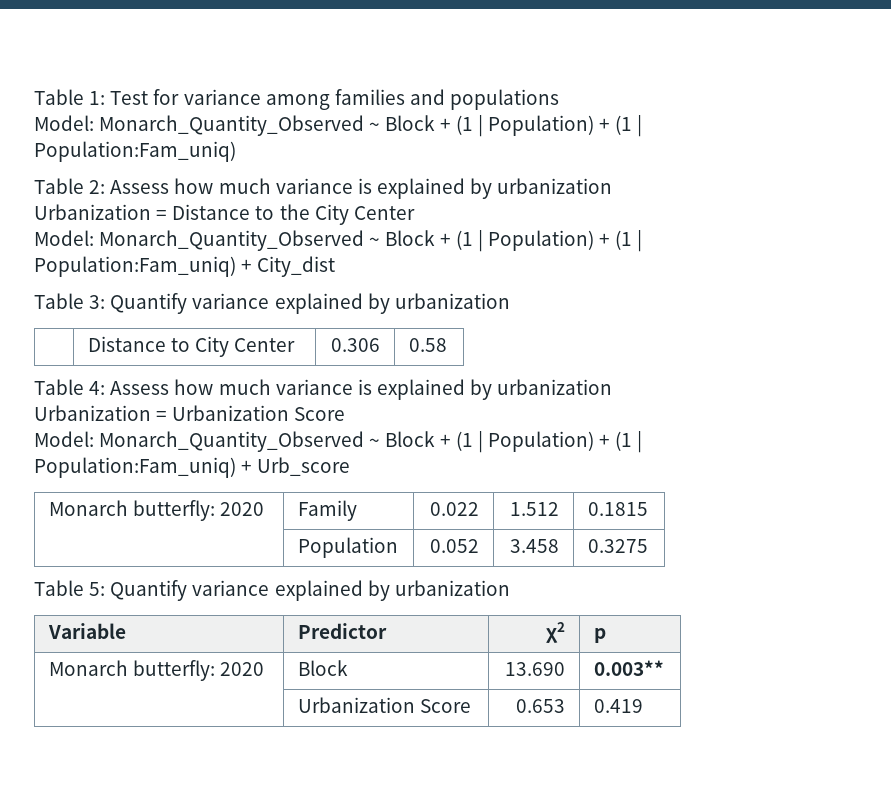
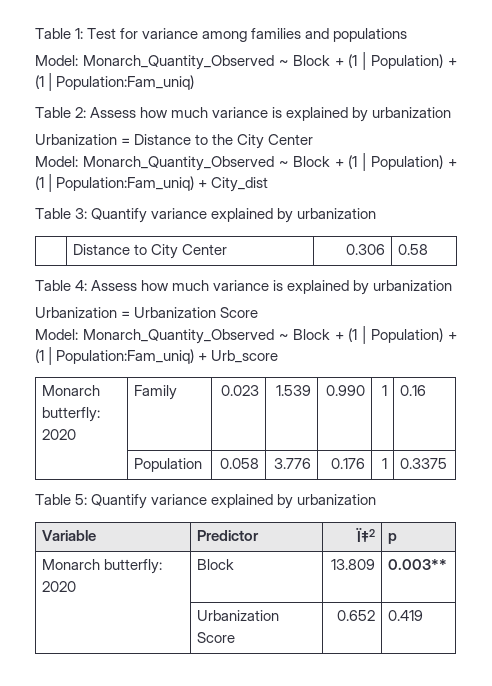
- Monarch butterfly: 2020 | Family | 0.022 | 1.512 | 0.1815
- | Population | 0.052 | 3.458 | 0.3275
+ Monarch butterfly: 2020 | Family | 0.023 | 1.539 | 0.990 | 1 | 0.16
+ | Population | 0.058 | 3.776 | 0.176 | 1 | 0.3375
- Variable | Predictor | χ2 | p
+ Variable | Predictor | Ï‡2 | p
- Monarch butterfly: 2020 | Block | 13.690 | 0.003**
+ Monarch butterfly: 2020 | Block | 13.809 | 0.003**
- | Urbanization Score | 0.653 | 0.419
+ | Urbanization Score | 0.652 | 0.419

